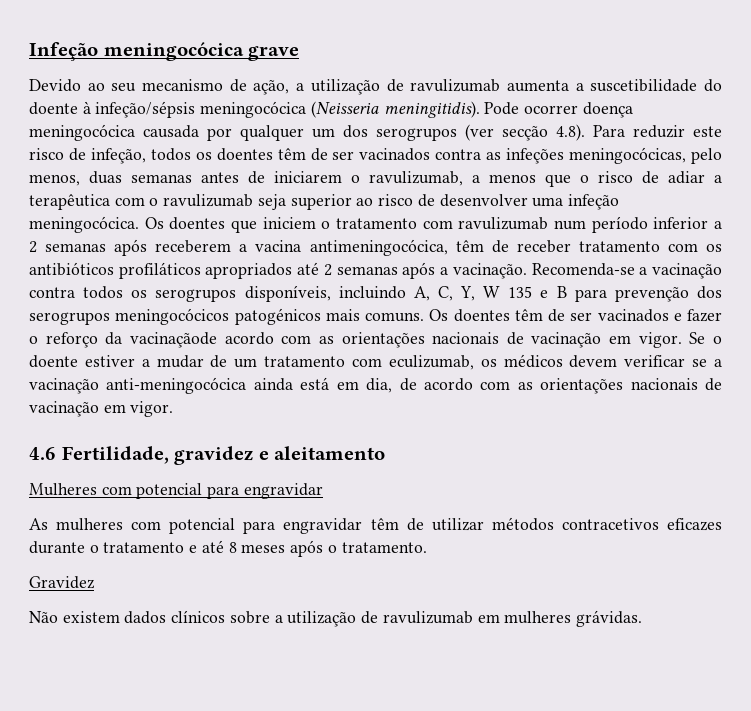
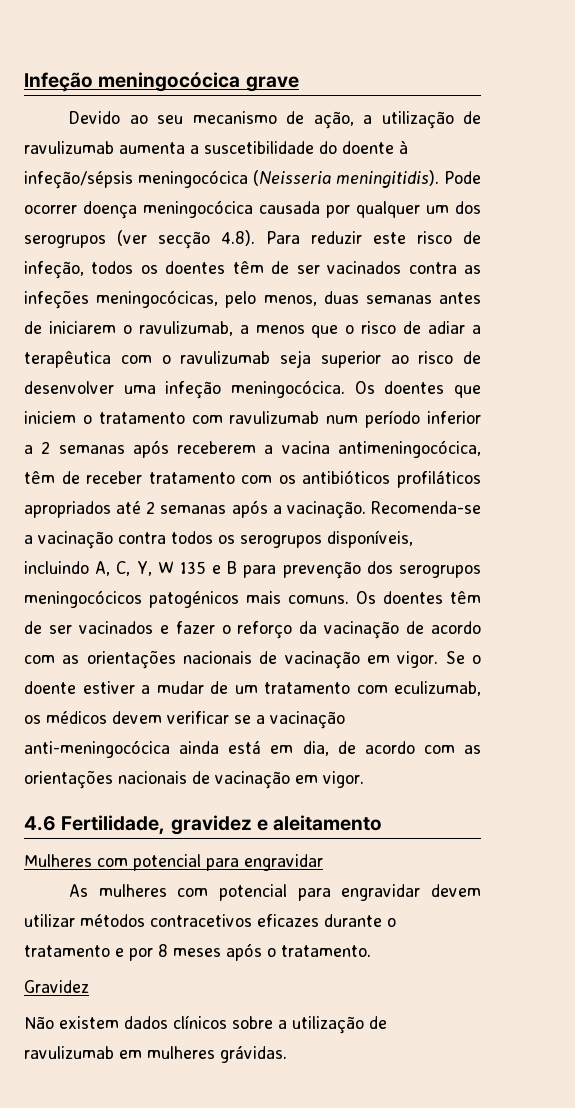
- Os doentes têm de ser vacinados e fazer o reforço da vacinaçãode acordo com as orientações nacionais de vacinação em vigor.
+ Os doentes têm de ser vacinados e fazer o reforço da vacinação de acordo com as orientações nacionais de vacinação em vigor.
- As mulheres com potencial para engravidar têm de utilizar métodos contracetivos eficazes durante o tratamento e até 8 meses após o tratamento.
+ As mulheres com potencial para engravidar devem utilizar métodos contracetivos eficazes durante o tratamento e por 8 meses após o tratamento.

